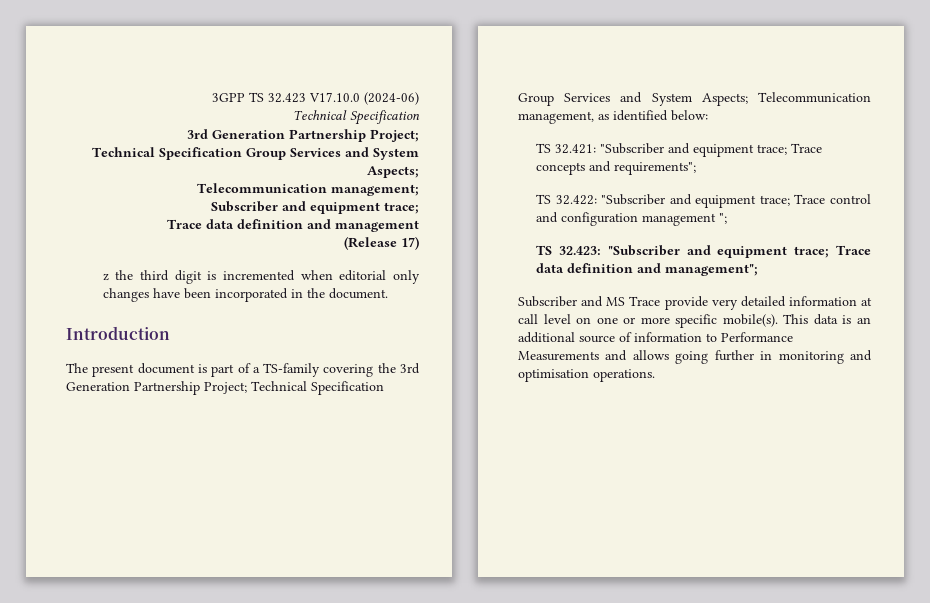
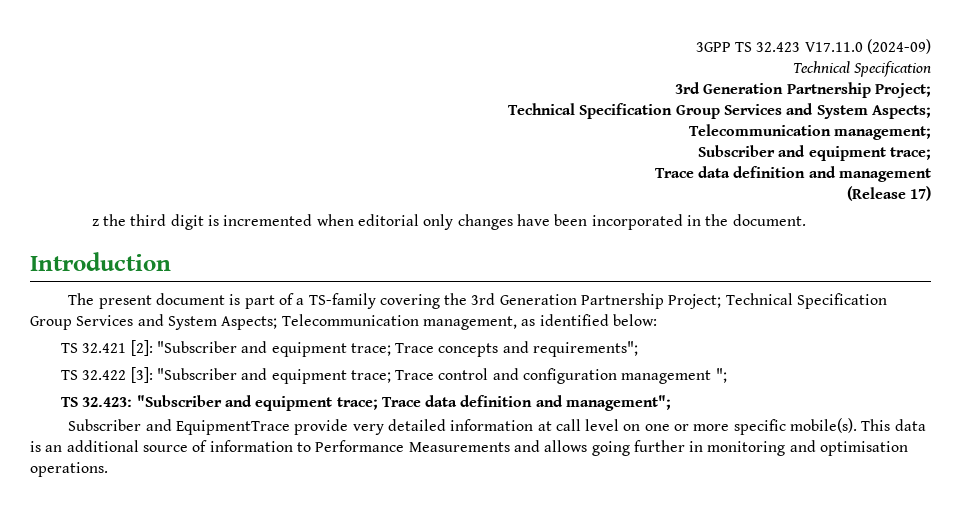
- 3GPP TS 32.423 V17.10.0 (2024-06)
+ 3GPP TS 32.423 V17.11.0 (2024-09)
- TS 32.421: "Subscriber and equipment trace; Trace concepts and requirements";
+ TS 32.421 [2]: "Subscriber and equipment trace; Trace concepts and requirements";
- TS 32.422: "Subscriber and equipment trace; Trace control and configuration management ";
+ TS 32.422 [3]: "Subscriber and equipment trace; Trace control and configuration management ";
- Subscriber and MS Trace provide very detailed information at call level on one or more specific mobile(s).
+ Subscriber and EquipmentTrace provide very detailed information at call level on one or more specific mobile(s).

